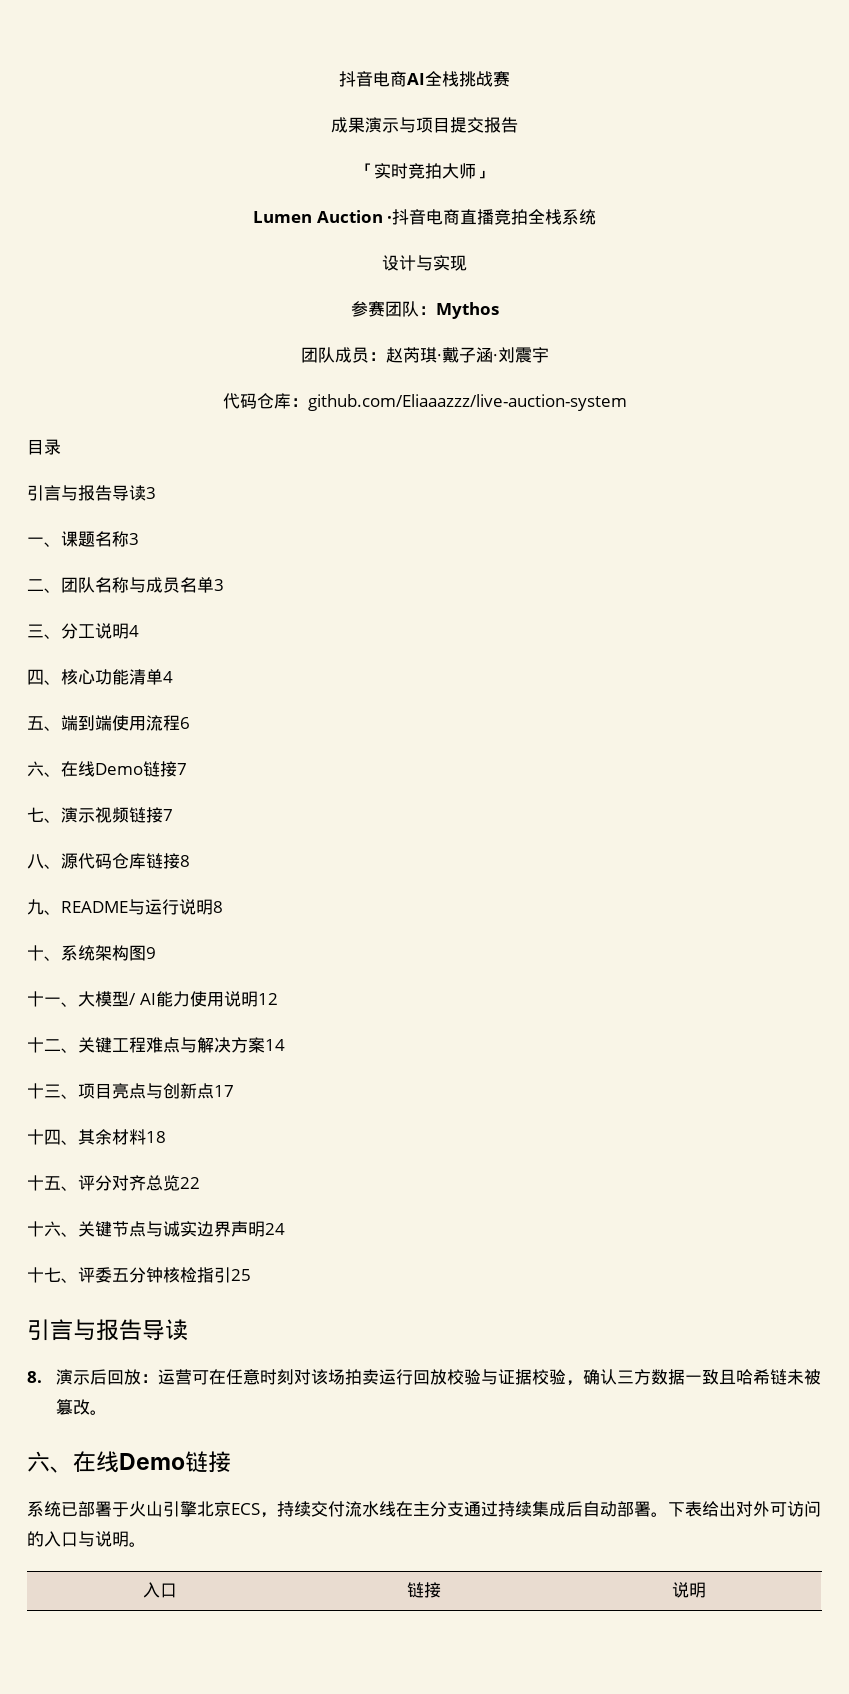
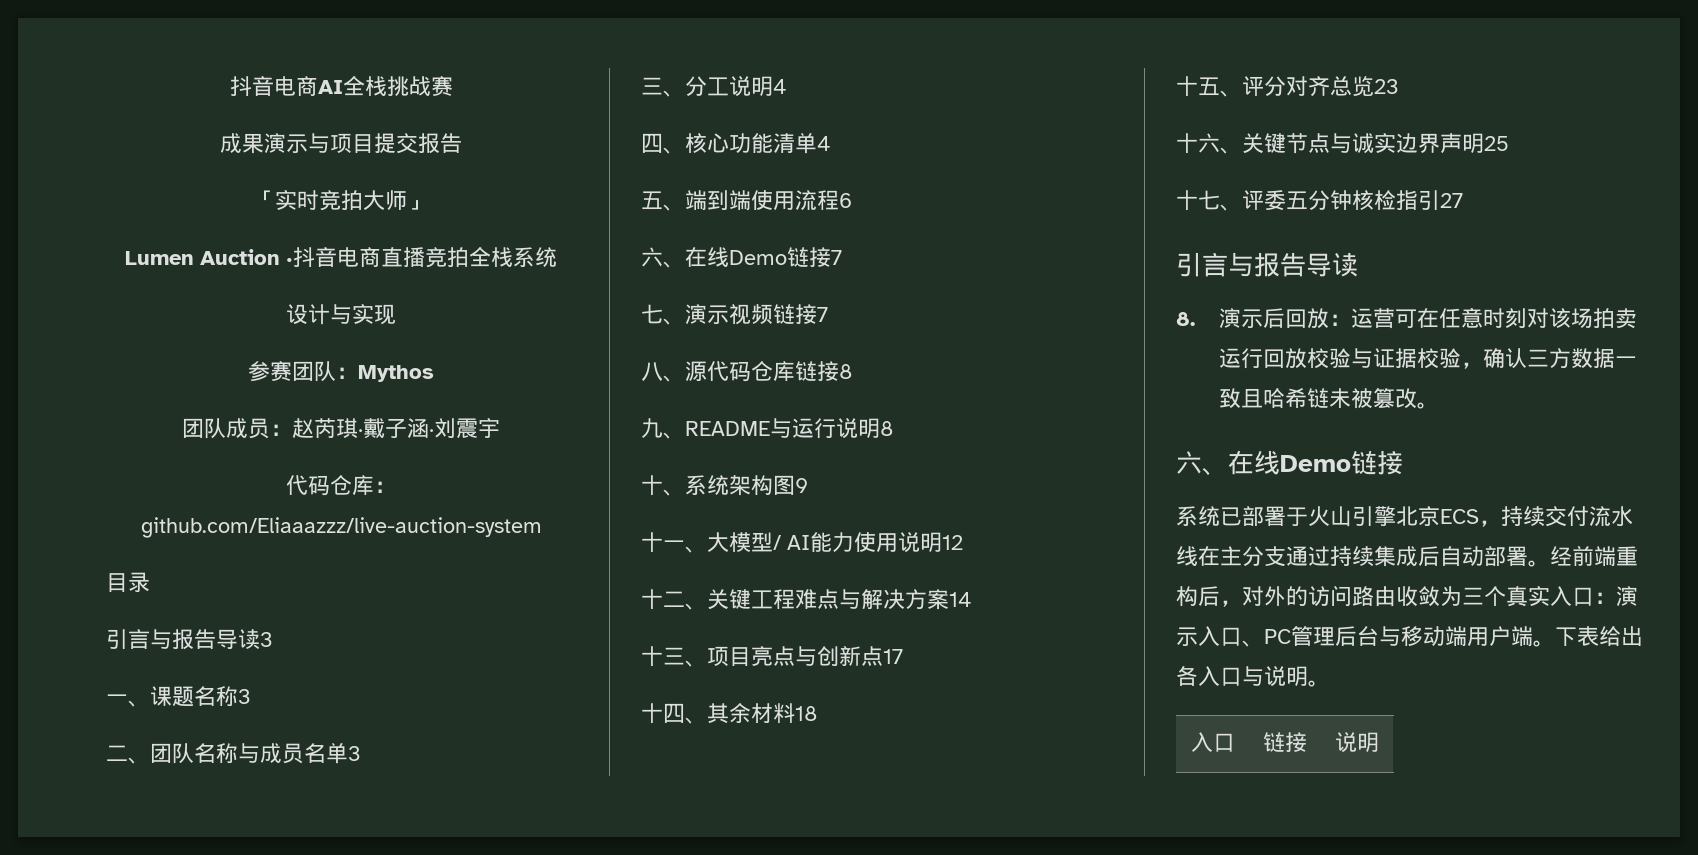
- 十五、评分对齐总览22
+ 十五、评分对齐总览23
- 十六、关键节点与诚实边界声明24
+ 十六、关键节点与诚实边界声明25
- 十七、评委五分钟核检指引25
+ 十七、评委五分钟核检指引27
- 下表给出对外可访问的入口与说明。
+ 经前端重构后，对外的访问路由收敛为三个真实入口：演示入口、PC管理后台与移动端用户端。下表给出各入口与说明。

